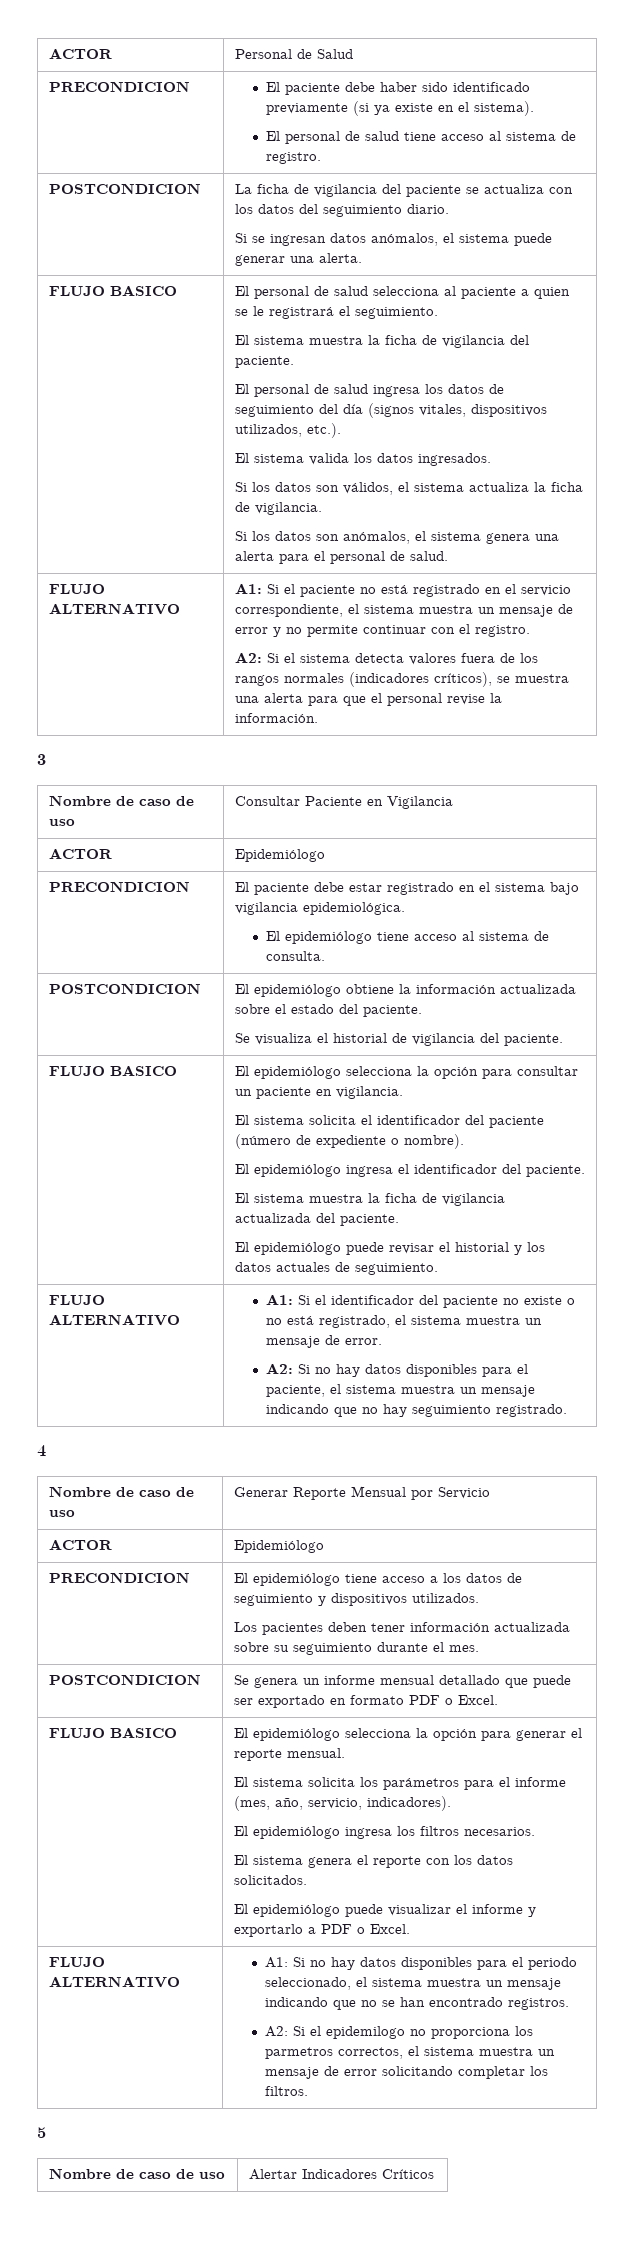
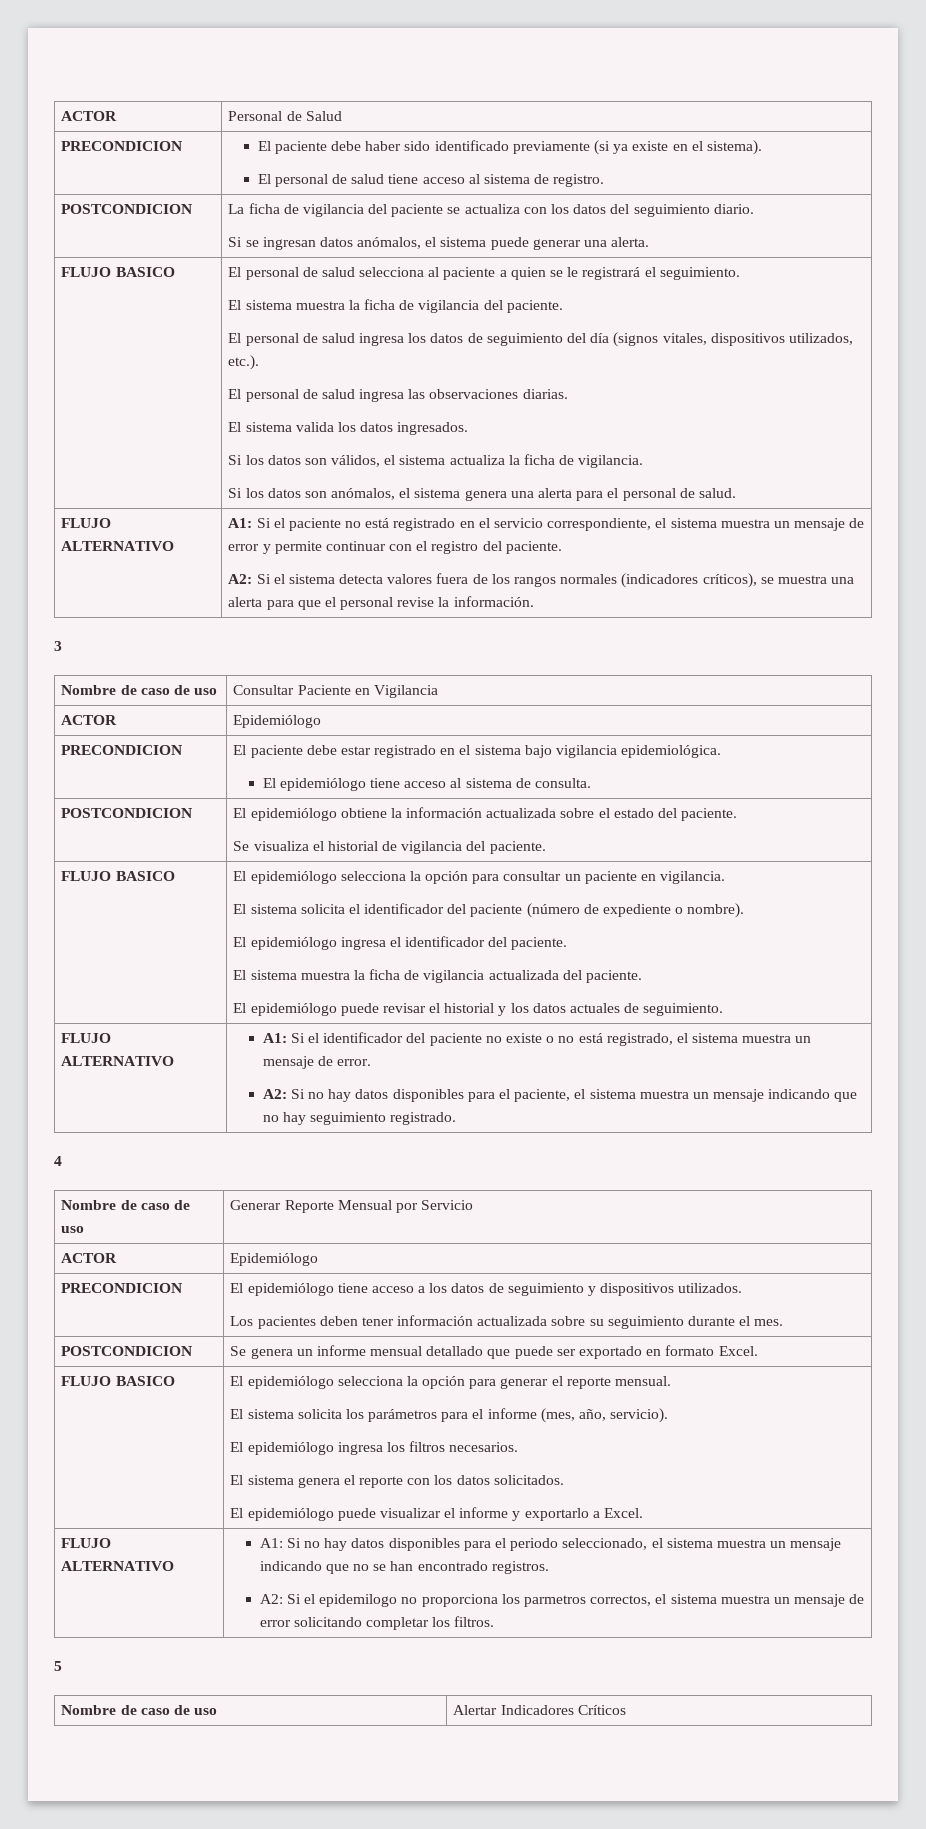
+ El personal de salud ingresa las observaciones diarias.
- A1: Si el paciente no está registrado en el servicio correspondiente, el sistema muestra un mensaje de error y no permite continuar con el registro.
+ A1: Si el paciente no está registrado en el servicio correspondiente, el sistema muestra un mensaje de error y permite continuar con el registro del paciente.
- POSTCONDICION | Se genera un informe mensual detallado que puede ser exportado en formato PDF o Excel.
+ POSTCONDICION | Se genera un informe mensual detallado que puede ser exportado en formato Excel.
- El sistema solicita los parámetros para el informe (mes, año, servicio, indicadores).
+ El sistema solicita los parámetros para el informe (mes, año, servicio).
- El epidemiólogo puede visualizar el informe y exportarlo a PDF o Excel.
+ El epidemiólogo puede visualizar el informe y exportarlo a Excel.

